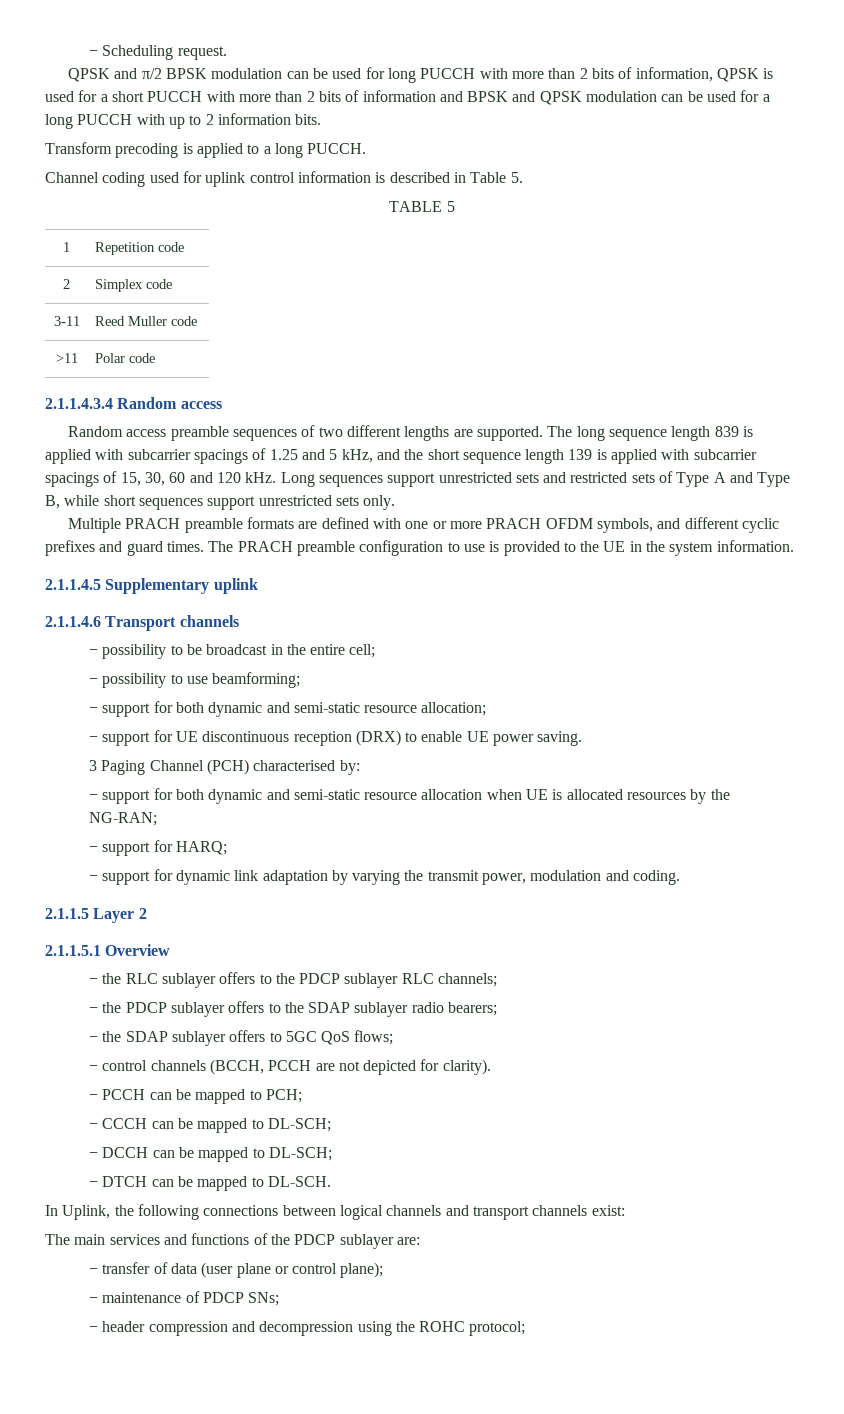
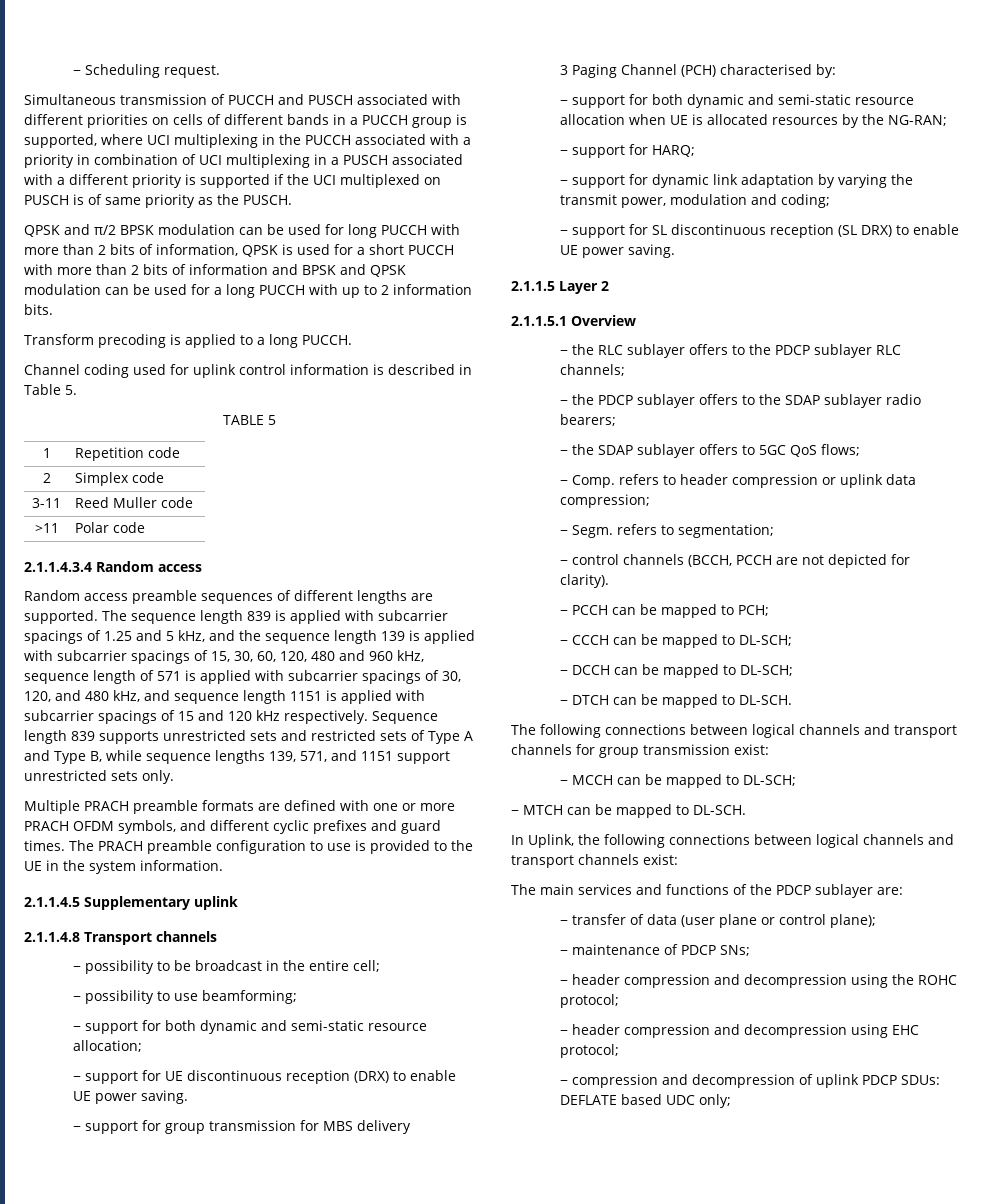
+ Simultaneous transmission of PUCCH and PUSCH associated with different priorities on cells of different bands in a PUCCH group is supported, where UCI multiplexing in the PUCCH associated with a priority in combination of UCI multiplexing in a PUSCH associated with a different priority is supported if the UCI multiplexed on PUSCH is of same priority as the PUSCH.
- Random access preamble sequences of two different lengths are supported.
+ Random access preamble sequences of different lengths are supported.
- The long sequence length 839 is applied with subcarrier spacings of 1.25 and 5 kHz, and the short sequence length 139 is applied with subcarrier spacings of 15, 30, 60 and 120 kHz. Long sequences support unrestricted sets and restricted sets of Type A and Type B, while short sequences support unrestricted sets only.
+ The sequence length 839 is applied with subcarrier spacings of 1.25 and 5 kHz, and the sequence length 139 is applied with subcarrier spacings of 15, 30, 60, 120, 480 and 960 kHz, sequence length of 571 is applied with subcarrier spacings of 30, 120, and 480 kHz, and sequence length 1151 is applied with subcarrier spacings of 15 and 120 kHz respectively. Sequence length 839 supports unrestricted sets and restricted sets of Type A and Type B, while sequence lengths 139, 571, and 1151 support unrestricted sets only.
- 2.1.1.4.6 Transport channels
+ 2.1.1.4.8 Transport channels
+ − support for group transmission for MBS delivery
- − support for dynamic link adaptation by varying the transmit power, modulation and coding.
+ − support for dynamic link adaptation by varying the transmit power, modulation and coding;
+ − support for SL discontinuous reception (SL DRX) to enable UE power saving.
+ − Comp. refers to header compression or uplink data compression;
+ − Segm. refers to segmentation;
+ The following connections between logical channels and transport channels for group transmission exist:
+ − MCCH can be mapped to DL-SCH;
+ − MTCH can be mapped to DL-SCH.
+ − header compression and decompression using EHC protocol;
+ − compression and decompression of uplink PDCP SDUs: DEFLATE based UDC only;

